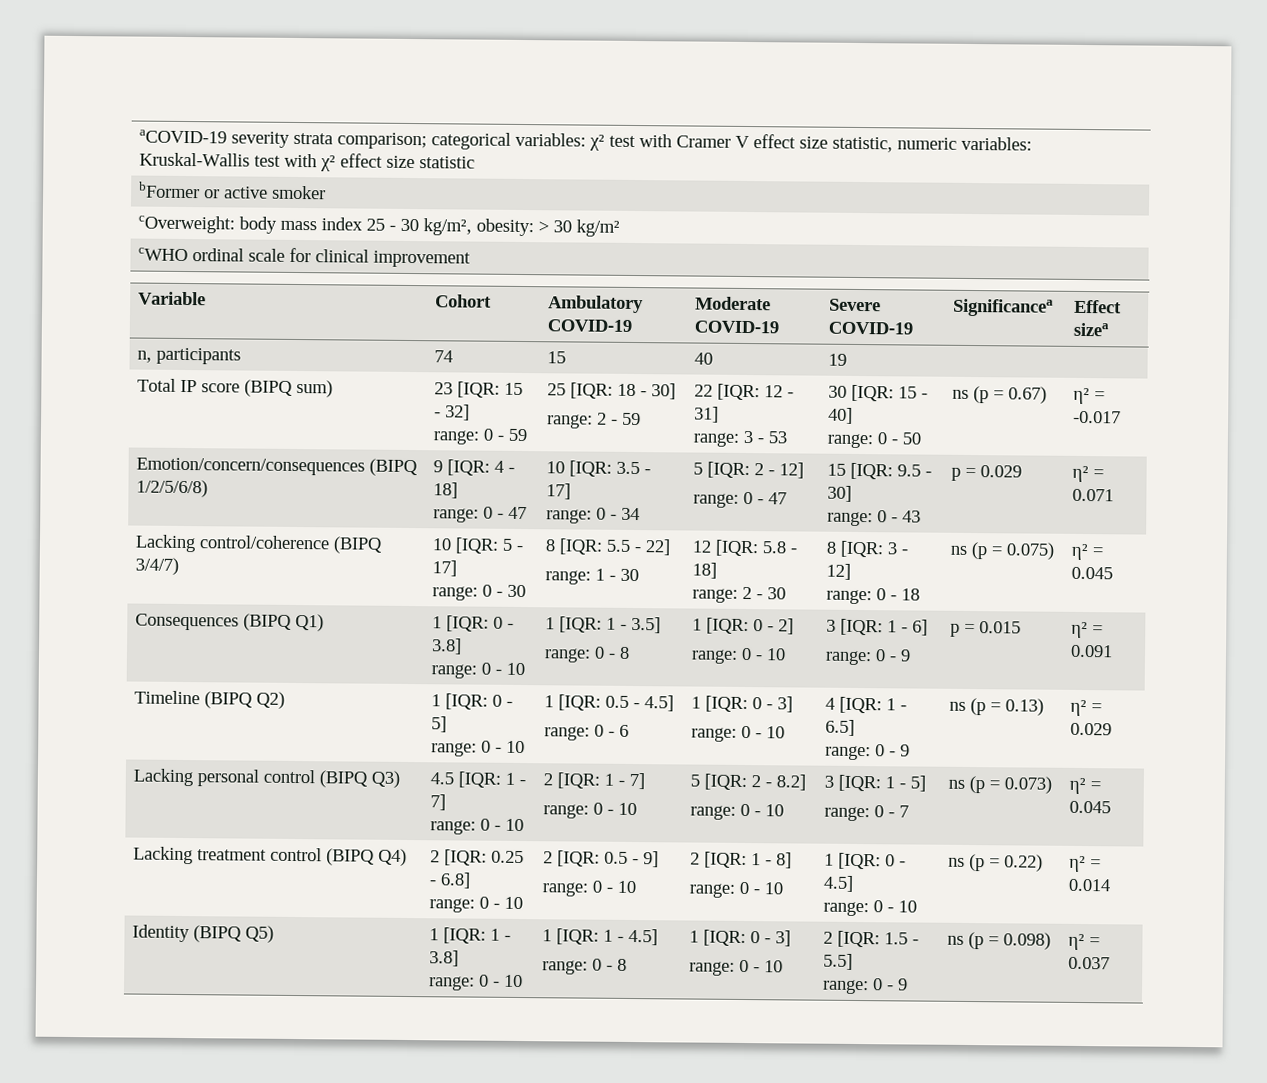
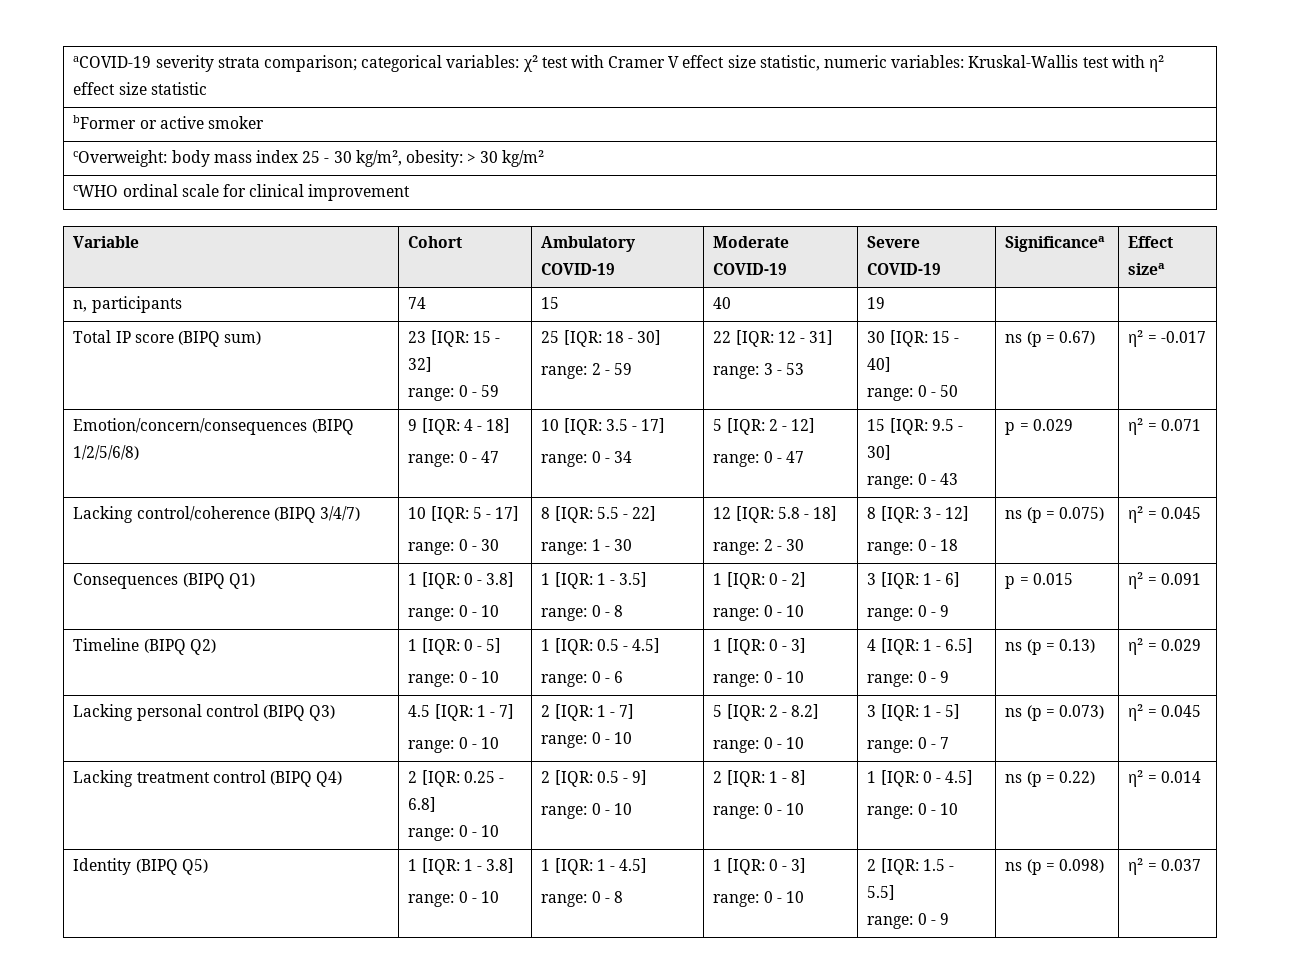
- aCOVID-19 severity strata comparison; categorical variables: χ² test with Cramer V effect size statistic, numeric variables: Kruskal-Wallis test with χ² effect size statistic
+ aCOVID-19 severity strata comparison; categorical variables: χ² test with Cramer V effect size statistic, numeric variables: Kruskal-Wallis test with η² effect size statistic

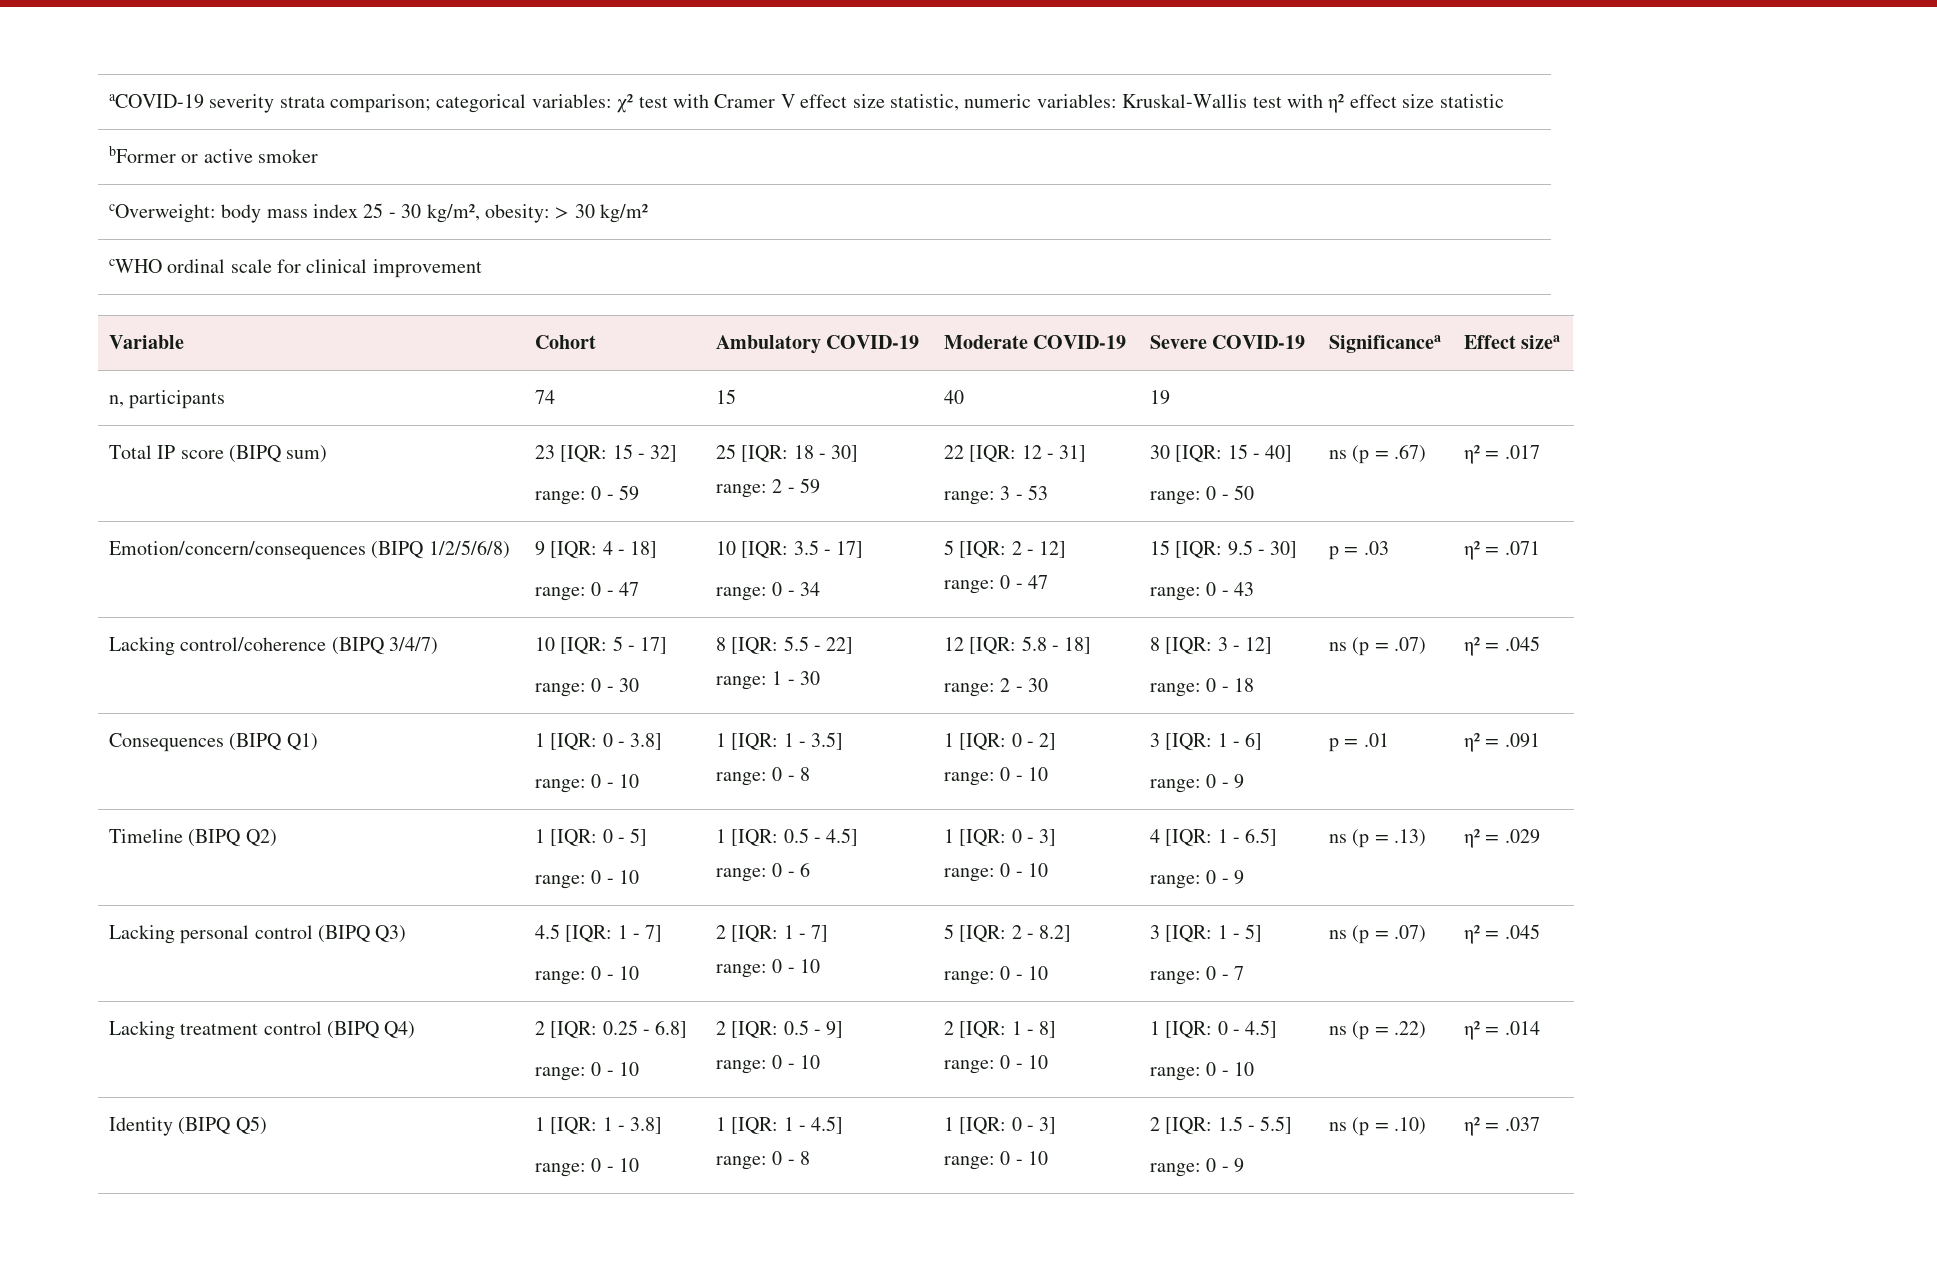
- ns (p = 0.67) | η² = -0.017
+ ns (p = .67) | η² = .017
- p = 0.029 | η² = 0.071
+ p = .03 | η² = .071
- range: 0 - 18 | ns (p = 0.075) | η² = 0.045
+ range: 0 - 18 | ns (p = .07) | η² = .045
- p = 0.015 | η² = 0.091
+ p = .01 | η² = .091
- ns (p = 0.13) | η² = 0.029
+ ns (p = .13) | η² = .029
- range: 0 - 7 | ns (p = 0.073) | η² = 0.045
+ range: 0 - 7 | ns (p = .07) | η² = .045
- ns (p = 0.22) | η² = 0.014
+ ns (p = .22) | η² = .014
- ns (p = 0.098) | η² = 0.037
+ ns (p = .10) | η² = .037

